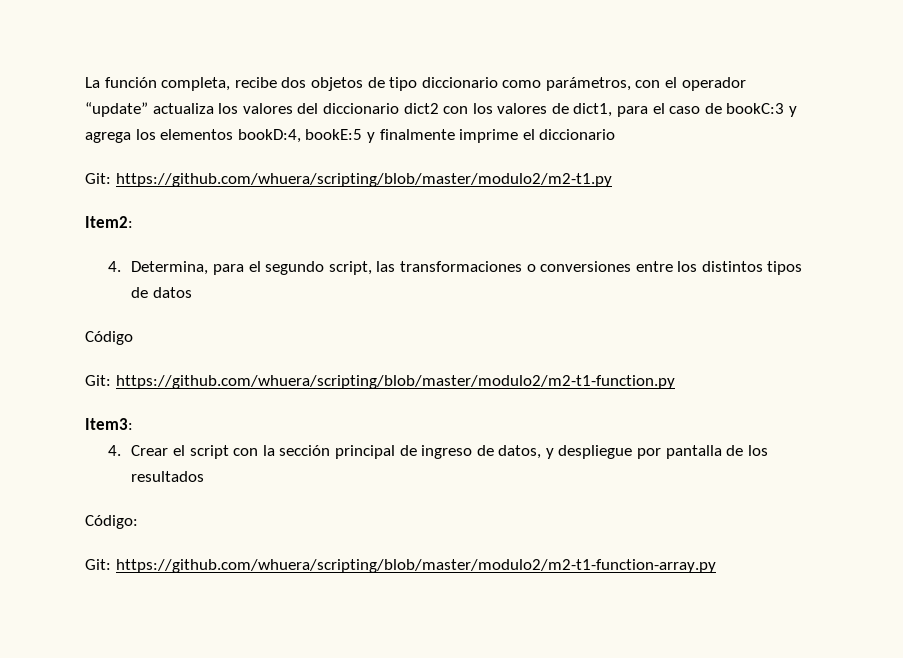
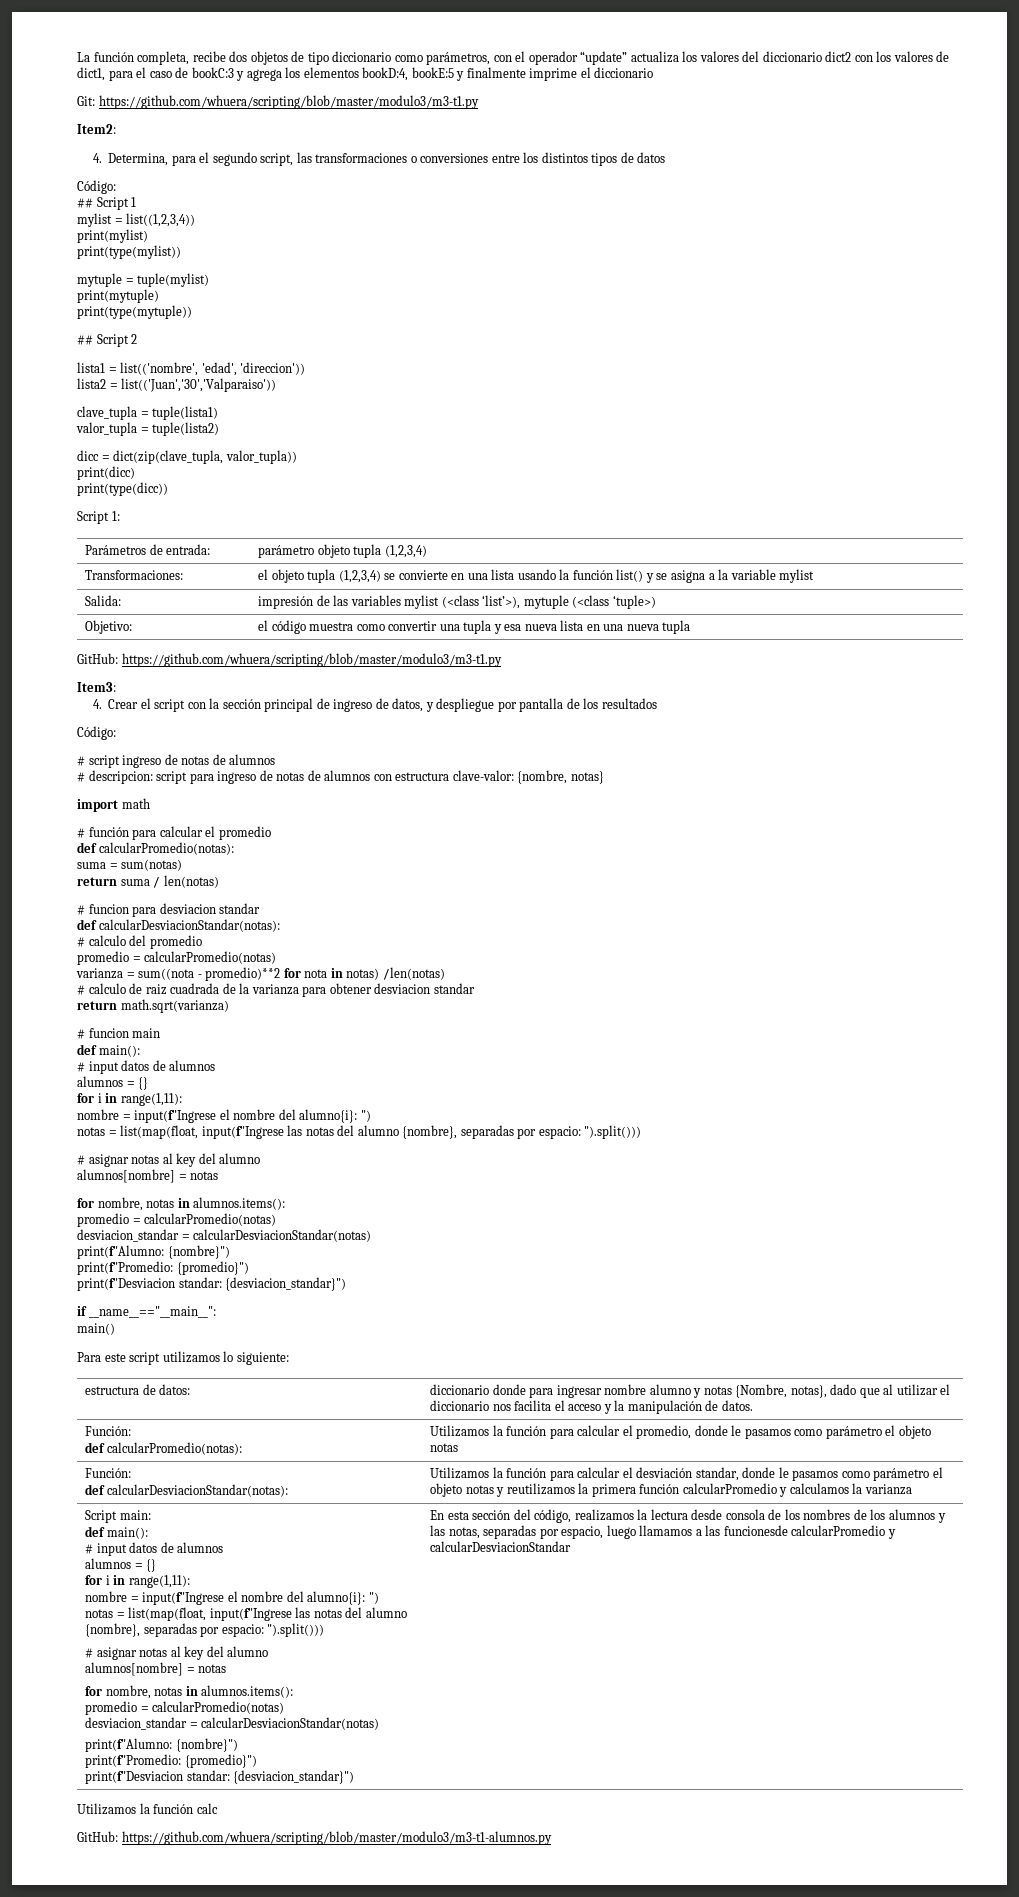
- Git: https://github.com/whuera/scripting/blob/master/modulo2/m2-t1.py
+ Git: https://github.com/whuera/scripting/blob/master/modulo3/m3-t1.py
  4. Determina, para el segundo script, las transformaciones o conversiones entre los distintos tipos de datos
- Código
- Git: https://github.com/whuera/scripting/blob/master/modulo2/m2-t1-function.py
+ Código:
+ ## Script 1
+ mylist = list((1,2,3,4))
+ print(mylist)
+ print(type(mylist))
+ mytuple = tuple(mylist)
+ print(mytuple)
+ print(type(mytuple))
+ ## Script 2
+ lista1 = list(('nombre', 'edad', 'direccion'))
+ lista2 = list(('Juan','30','Valparaiso'))
+ clave_tupla = tuple(lista1)
+ valor_tupla = tuple(lista2)
+ dicc = dict(zip(clave_tupla, valor_tupla))
+ print(dicc)
+ print(type(dicc))
+ Script 1:
+ Parámetros de entrada: | parámetro objeto tupla (1,2,3,4)
+ Transformaciones: | el objeto tupla (1,2,3,4) se convierte en una lista usando la función list() y se asigna a la variable mylist
+ Salida: | impresión de las variables mylist (<class ‘list’>), mytuple (<class ‘tuple>)
+ Objetivo: | el código muestra como convertir una tupla y esa nueva lista en una nueva tupla
+ GitHub: https://github.com/whuera/scripting/blob/master/modulo3/m3-t1.py
- Git: https://github.com/whuera/scripting/blob/master/modulo2/m2-t1-function-array.py
+ # script ingreso de notas de alumnos
+ # descripcion: script para ingreso de notas de alumnos con estructura clave-valor: {nombre, notas}
+ import math
+ # función para calcular el promedio
+ def calcularPromedio(notas):
+ suma = sum(notas)
+ return suma / len(notas)
+ # funcion para desviacion standar
+ def calcularDesviacionStandar(notas):
+ # calculo del promedio
+ promedio = calcularPromedio(notas)
+ varianza = sum((nota - promedio)**2 for nota in notas) /len(notas)
+ # calculo de raiz cuadrada de la varianza para obtener desviacion standar
+ return math.sqrt(varianza)
+ # funcion main
+ def main():
+ # input datos de alumnos
+ alumnos = {}
+ for i in range(1,11):
+ nombre = input(f"Ingrese el nombre del alumno{i}: ")
+ notas = list(map(float, input(f"Ingrese las notas del alumno {nombre}, separadas por espacio: ").split()))
+ # asignar notas al key del alumno
+ alumnos[nombre] = notas
+ for nombre, notas in alumnos.items():
+ promedio = calcularPromedio(notas)
+ desviacion_standar = calcularDesviacionStandar(notas)
+ print(f"Alumno: {nombre}")
+ print(f"Promedio: {promedio}")
+ print(f"Desviacion standar: {desviacion_standar}")
+ if __name__=="__main__":
+ main()
+ Para este script utilizamos lo siguiente:
+ estructura de datos: | diccionario donde para ingresar nombre alumno y notas {Nombre, notas}, dado que al utilizar el diccionario nos facilita el acceso y la manipulación de datos.
+ Función:
+ def calcularPromedio(notas): | Utilizamos la función para calcular el promedio, donde le pasamos como parámetro el objeto notas
+ Función:
+ def calcularDesviacionStandar(notas): | Utilizamos la función para calcular el desviación standar, donde le pasamos como parámetro el objeto notas y reutilizamos la primera función calcularPromedio y calculamos la varianza
+ Script main:
+ def main():
+ # input datos de alumnos
+ alumnos = {}
+ for i in range(1,11):
+ nombre = input(f"Ingrese el nombre del alumno{i}: ")
+ notas = list(map(float, input(f"Ingrese las notas del alumno {nombre}, separadas por espacio: ").split()))
+ # asignar notas al key del alumno
+ alumnos[nombre] = notas
+ for nombre, notas in alumnos.items():
+ promedio = calcularPromedio(notas)
+ desviacion_standar = calcularDesviacionStandar(notas)
+ print(f"Alumno: {nombre}")
+ print(f"Promedio: {promedio}")
+ print(f"Desviacion standar: {desviacion_standar}") | En esta sección del código, realizamos la lectura desde consola de los nombres de los alumnos y las notas, separadas por espacio, luego llamamos a las funcionesde calcularPromedio y calcularDesviacionStandar
+ Utilizamos la función calc
+ GitHub: https://github.com/whuera/scripting/blob/master/modulo3/m3-t1-alumnos.py

